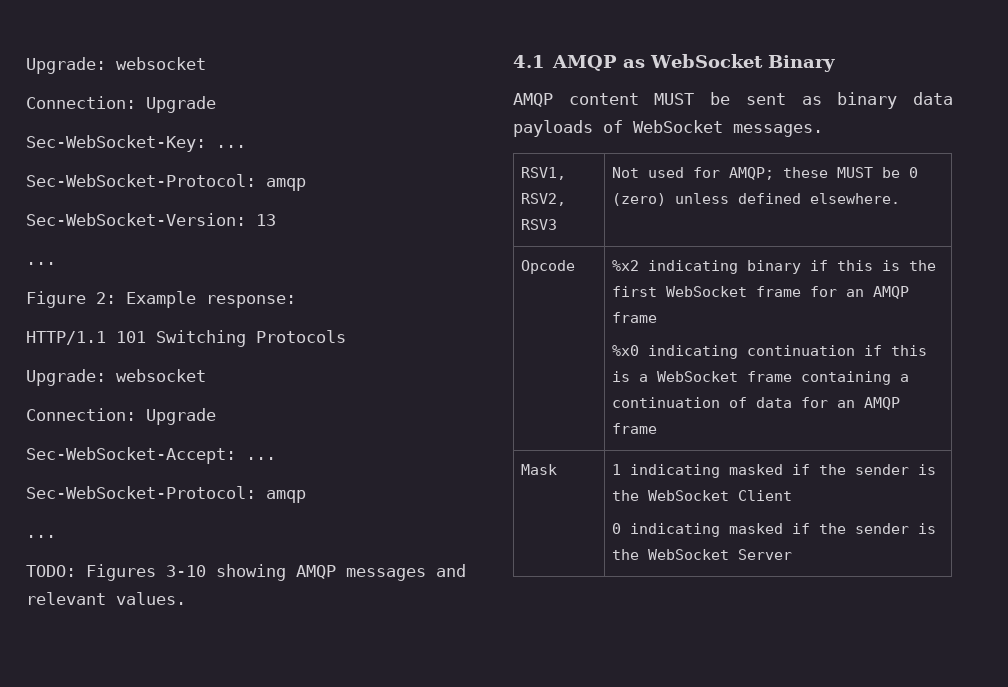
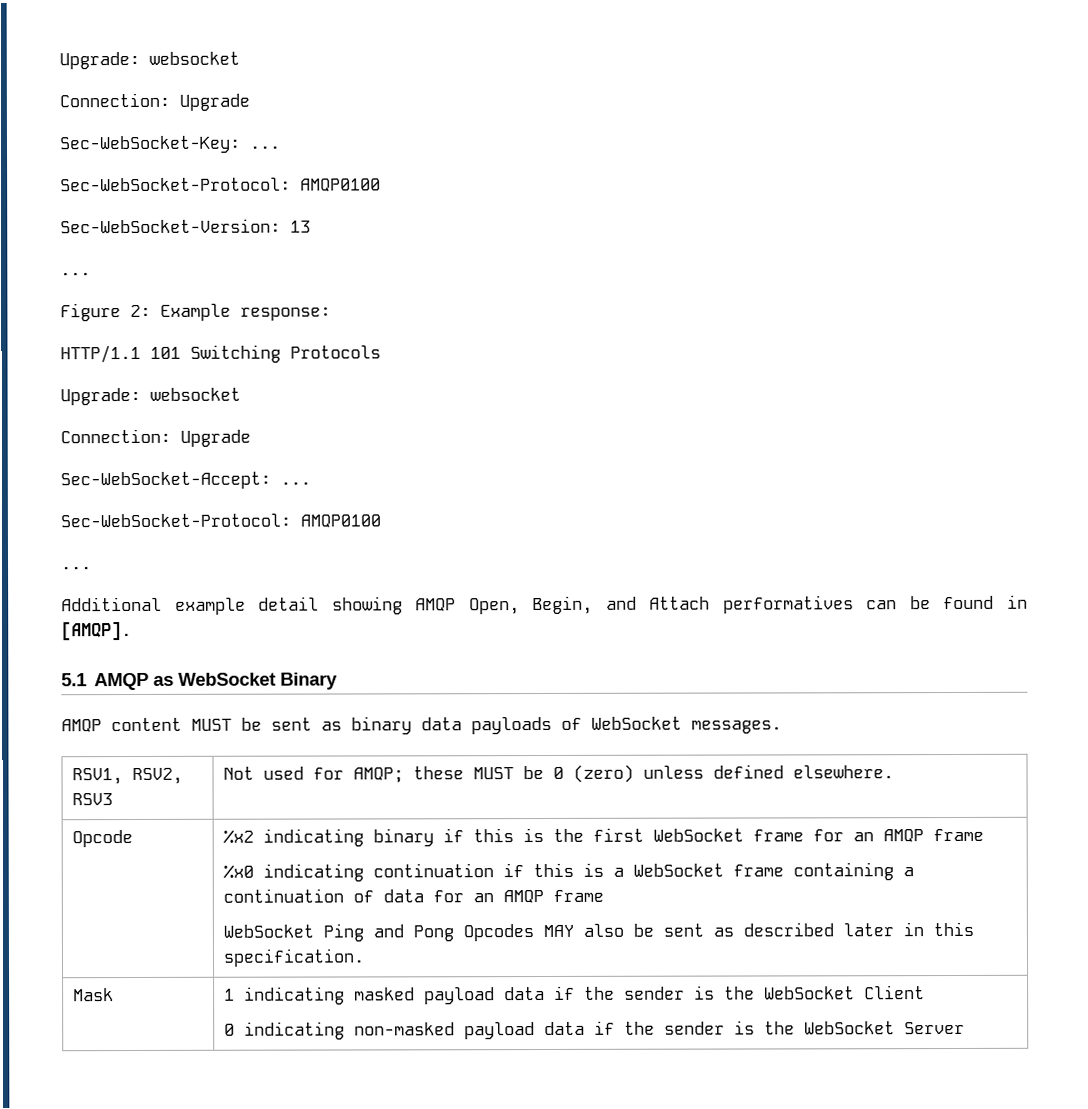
  Sec-WebSocket-Key: ...
- Sec-WebSocket-Protocol: amqp
+ Sec-WebSocket-Protocol: AMQP0100
  Sec-WebSocket-Accept: ...
- Sec-WebSocket-Protocol: amqp
+ Sec-WebSocket-Protocol: AMQP0100
  ...
- TODO: Figures 3-10 showing AMQP messages and relevant values.
- 4.1 AMQP as WebSocket Binary
+ Additional example detail showing AMQP Open, Begin, and Attach performatives can be found in [AMQP].
+ 5.1 AMQP as WebSocket Binary
+ WebSocket Ping and Pong Opcodes MAY also be sent as described later in this specification.
- Mask | 1 indicating masked if the sender is the WebSocket Client
- 0 indicating masked if the sender is the WebSocket Server
+ Mask | 1 indicating masked payload data if the sender is the WebSocket Client
+ 0 indicating non-masked payload data if the sender is the WebSocket Server

